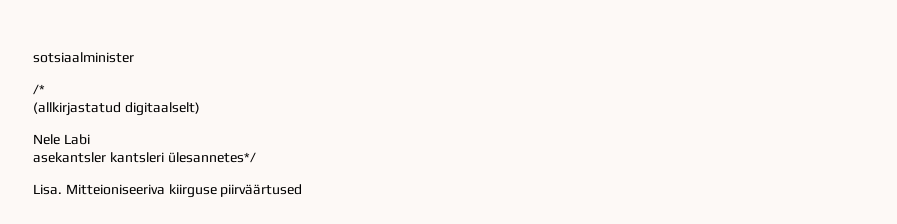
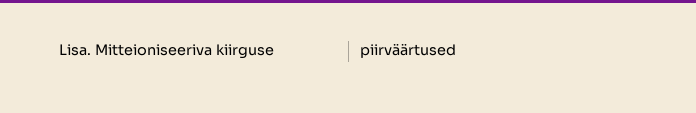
- sotsiaalminister
- /*
- (allkirjastatud digitaalselt)
- Nele Labi
- asekantsler kantsleri ülesannetes*/

